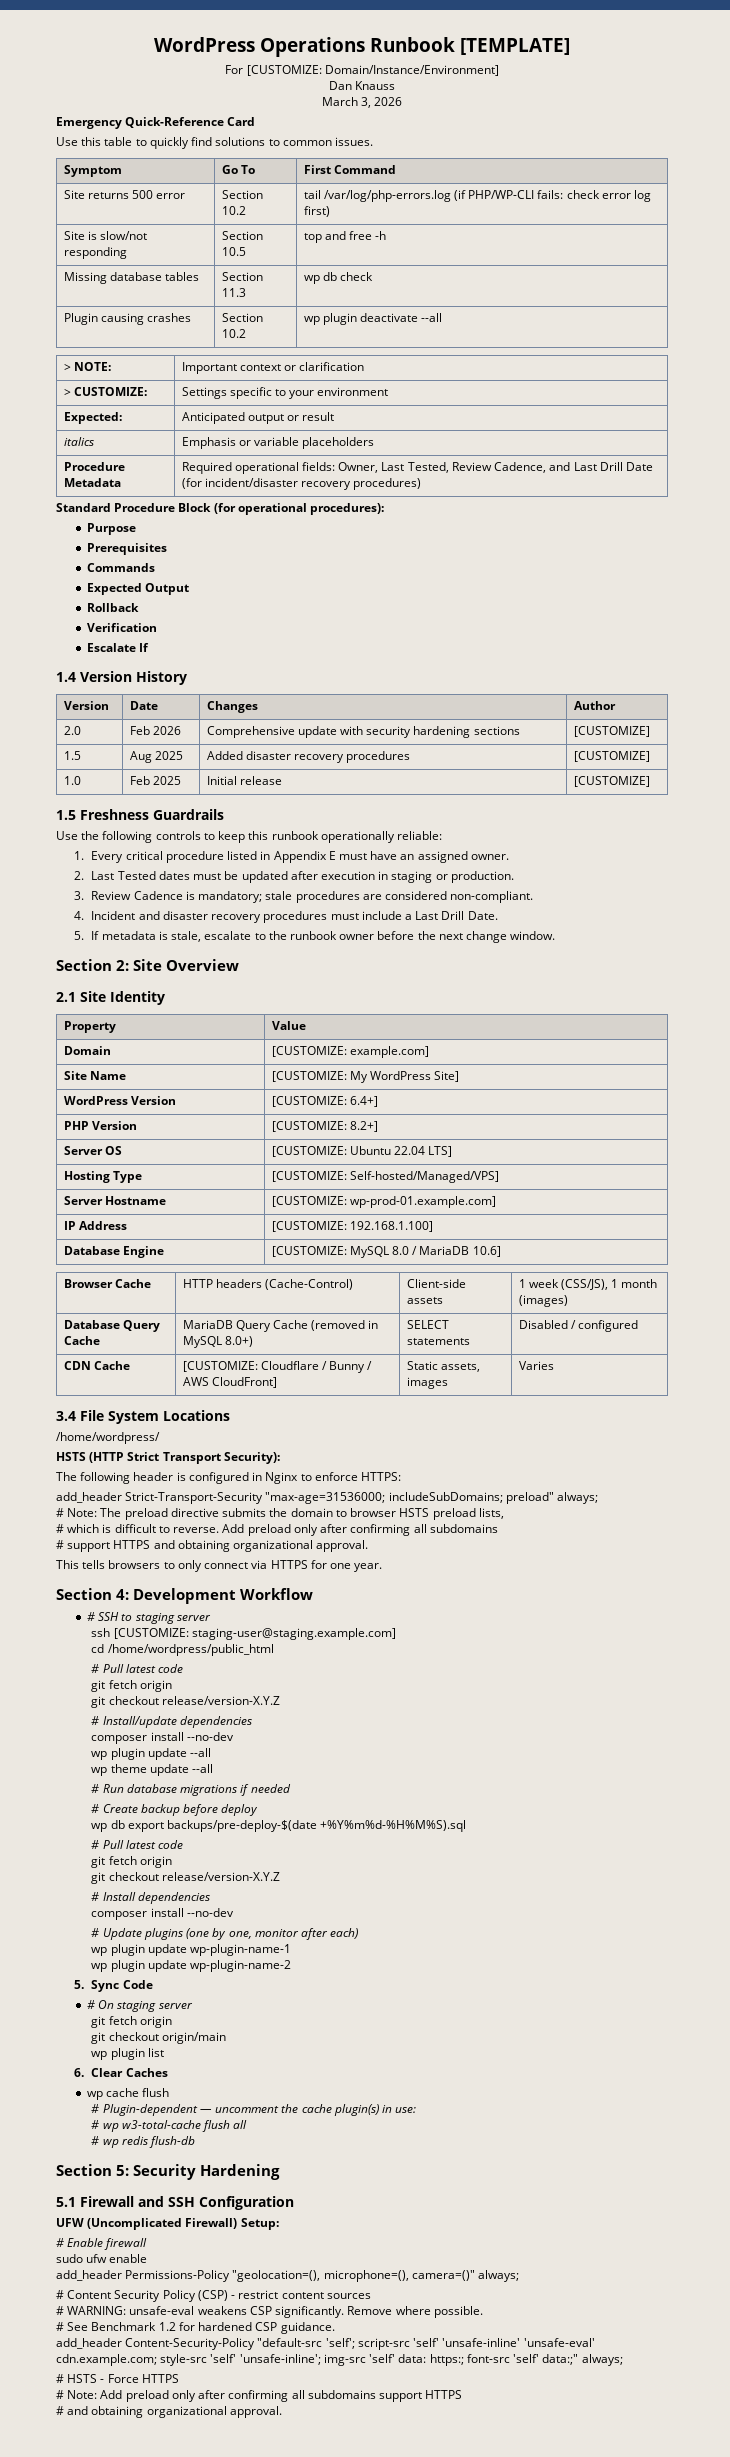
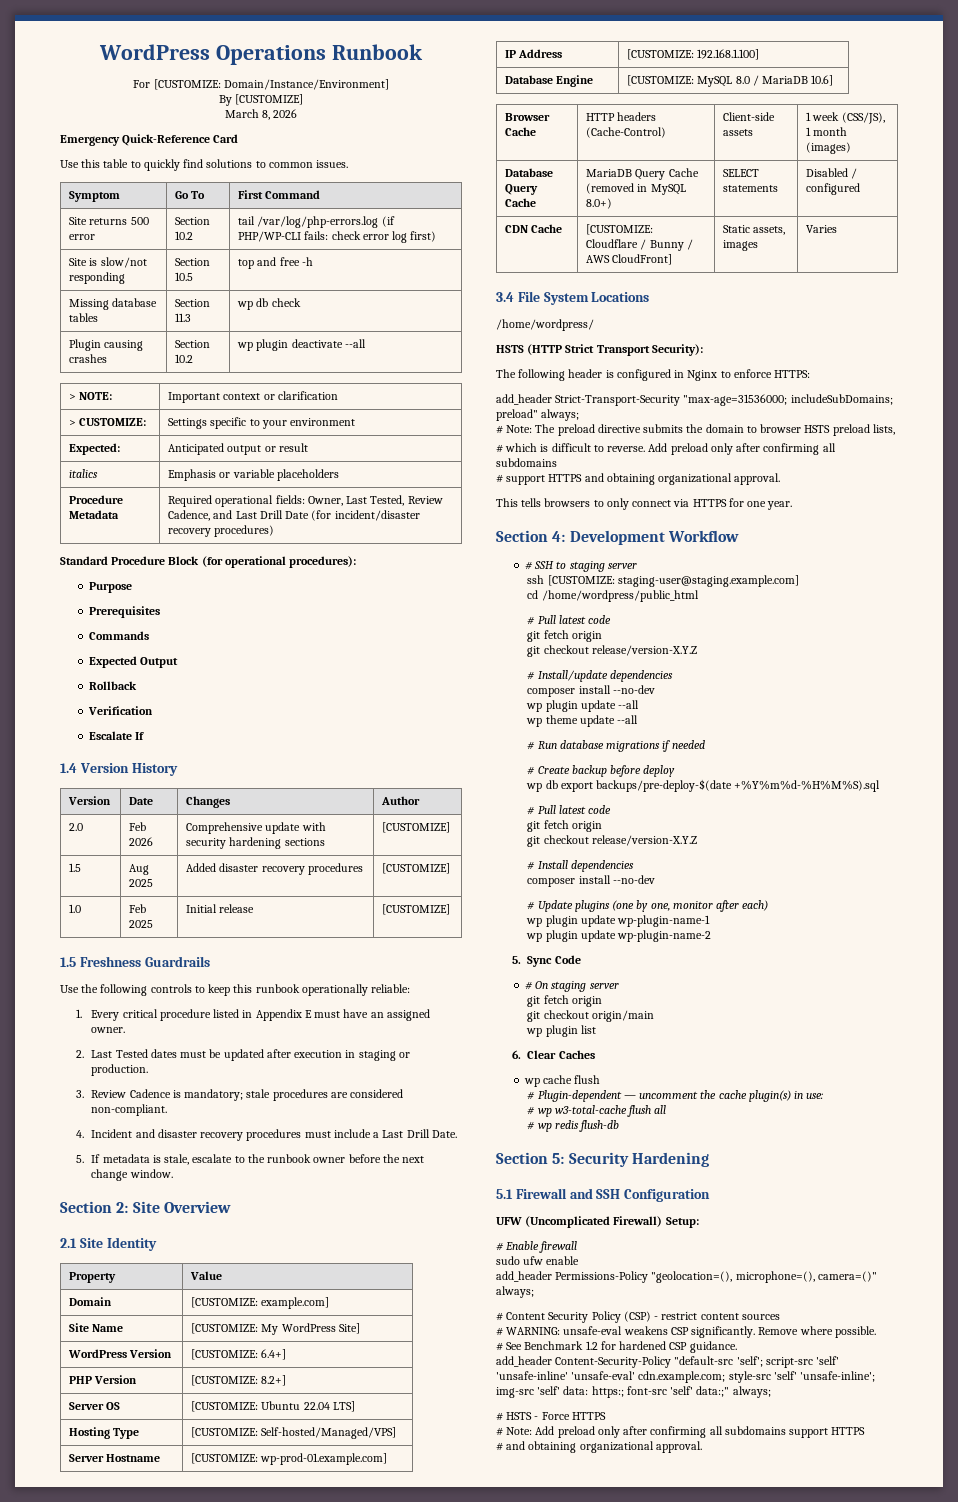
- WordPress Operations Runbook [TEMPLATE]
+ WordPress Operations Runbook
- Dan Knauss
+ By [CUSTOMIZE]
- March 3, 2026
+ March 8, 2026

